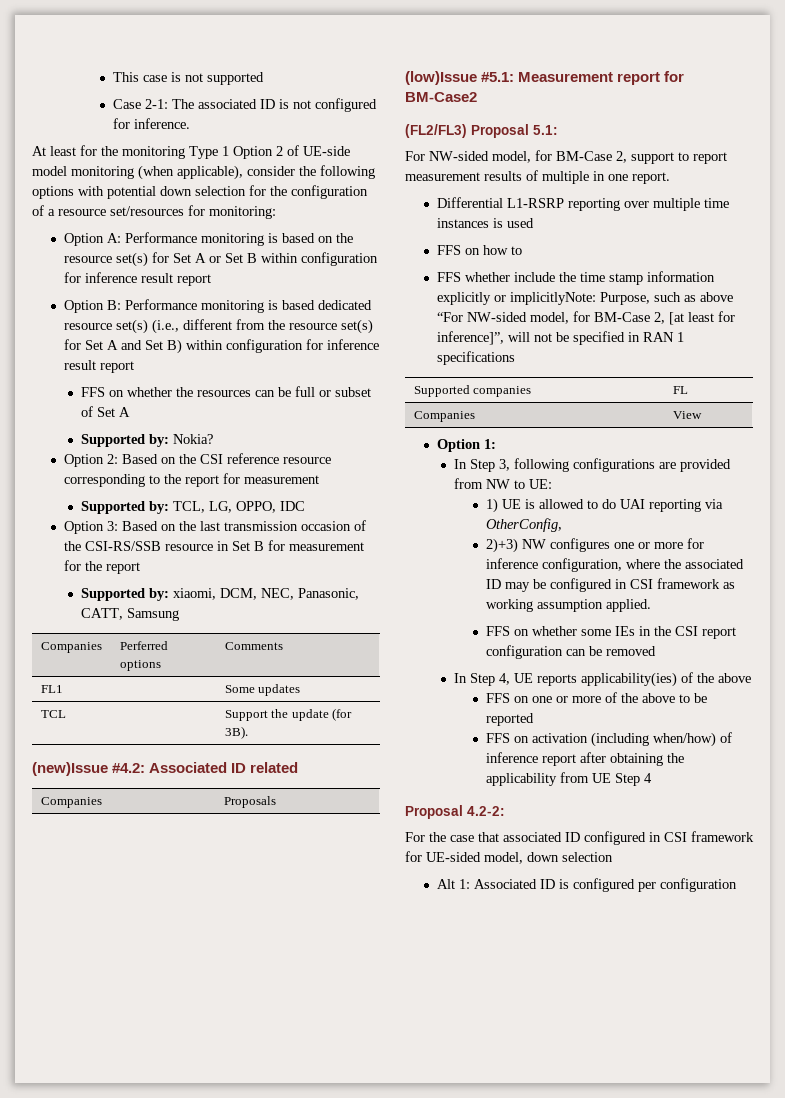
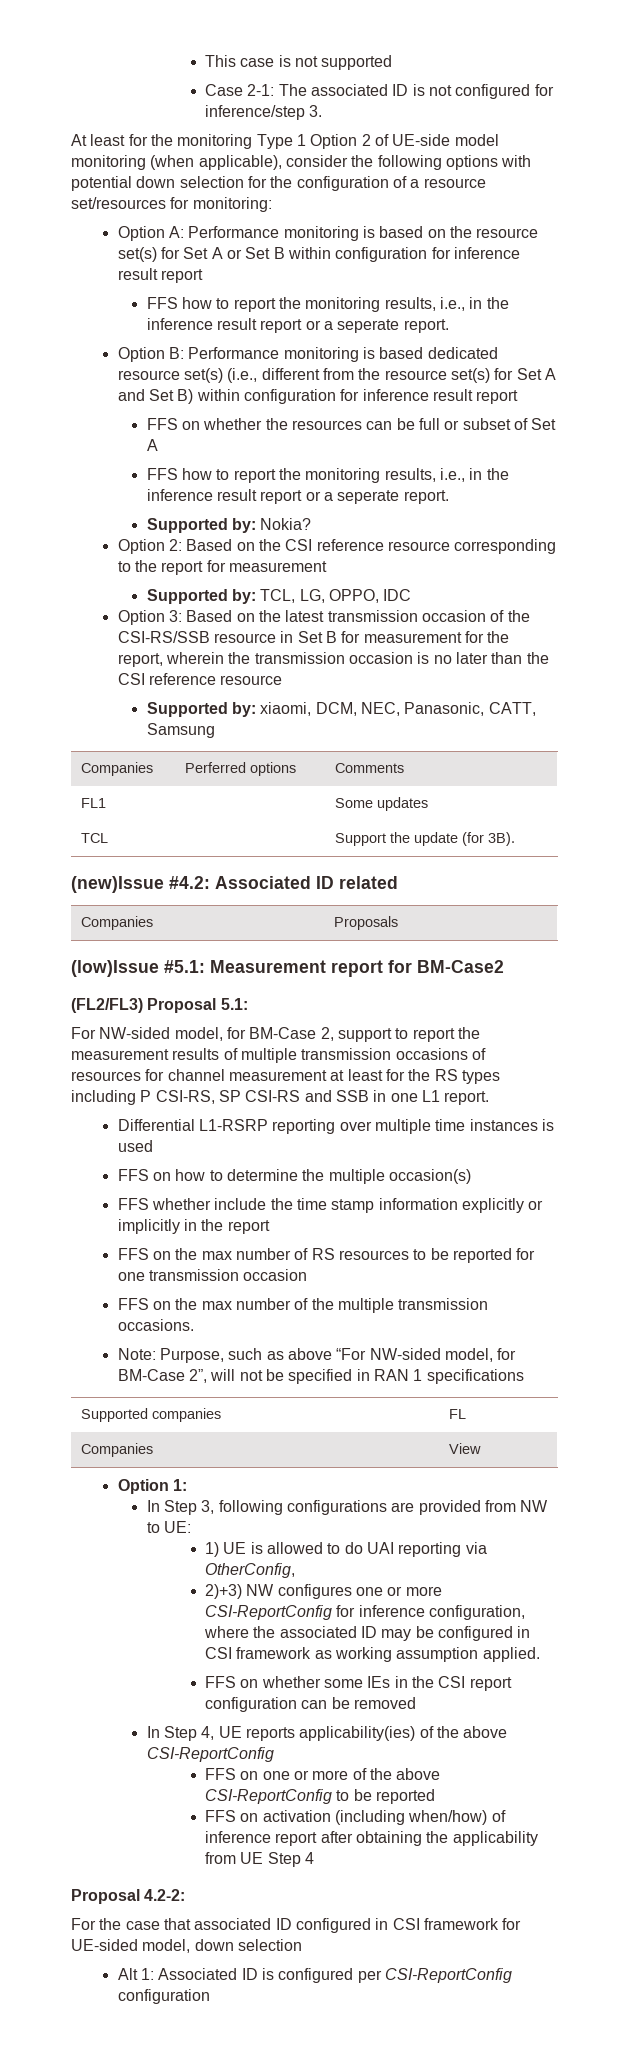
- Case 2-1: The associated ID is not configured for inference.
+ Case 2-1: The associated ID is not configured for inference/step 3.
  Option A: Performance monitoring is based on the resource set(s) for Set A or Set B within configuration for inference result report
+ FFS how to report the monitoring results, i.e., in the inference result report or a seperate report.
  FFS on whether the resources can be full or subset of Set A
+ FFS how to report the monitoring results, i.e., in the inference result report or a seperate report.
- Option 3: Based on the last transmission occasion of the CSI-RS/SSB resource in Set B for measurement for the report
+ Option 3: Based on the latest transmission occasion of the CSI-RS/SSB resource in Set B for measurement for the report, wherein the transmission occasion is no later than the CSI reference resource
- For NW-sided model, for BM-Case 2, support to report measurement results of multiple in one report.
+ For NW-sided model, for BM-Case 2, support to report the measurement results of multiple transmission occasions of resources for channel measurement at least for the RS types including P CSI-RS, SP CSI-RS and SSB in one L1 report.
- FFS on how to
+ FFS on how to determine the multiple occasion(s)
- FFS whether include the time stamp information explicitly or implicitlyNote: Purpose, such as above “For NW-sided model, for BM-Case 2, [at least for inference]”, will not be specified in RAN 1 specifications
+ FFS whether include the time stamp information explicitly or implicitly in the report
+ FFS on the max number of RS resources to be reported for one transmission occasion
+ FFS on the max number of the multiple transmission occasions.
+ Note: Purpose, such as above “For NW-sided model, for BM-Case 2”, will not be specified in RAN 1 specifications
- 2)+3) NW configures one or more for inference configuration, where the associated ID may be configured in CSI framework as working assumption applied.
+ 2)+3) NW configures one or more CSI-ReportConfig for inference configuration, where the associated ID may be configured in CSI framework as working assumption applied.
- In Step 4, UE reports applicability(ies) of the above
+ In Step 4, UE reports applicability(ies) of the above CSI-ReportConfig
- FFS on one or more of the above to be reported
+ FFS on one or more of the above CSI-ReportConfig to be reported
- Alt 1: Associated ID is configured per configuration
+ Alt 1: Associated ID is configured per CSI-ReportConfig configuration

